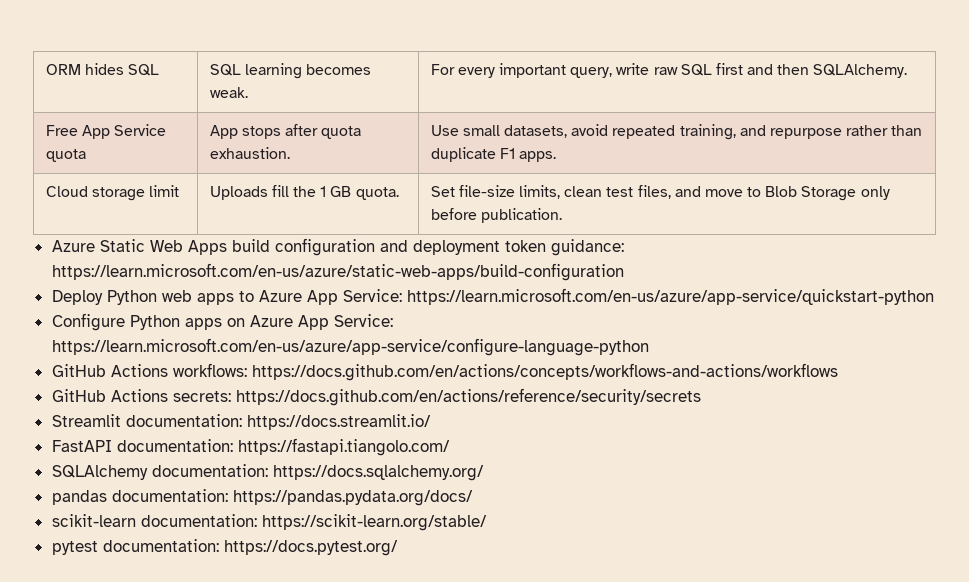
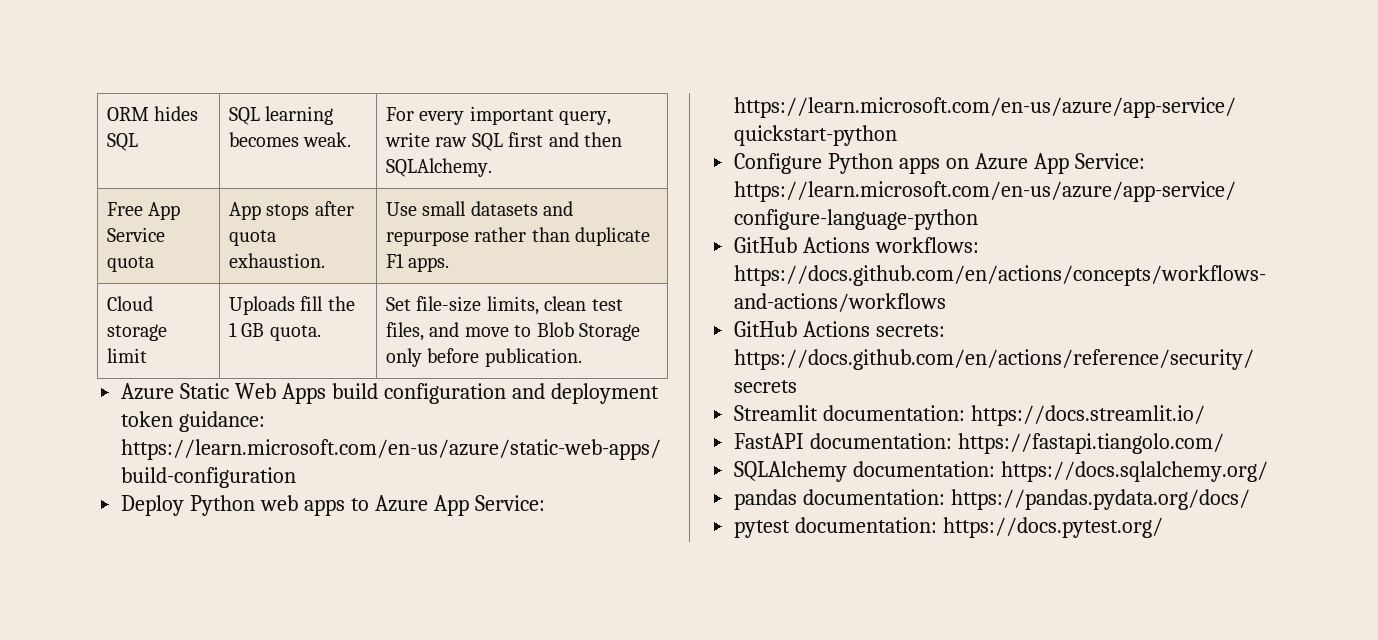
- Free App Service quota | App stops after quota exhaustion. | Use small datasets, avoid repeated training, and repurpose rather than duplicate F1 apps.
+ Free App Service quota | App stops after quota exhaustion. | Use small datasets and repurpose rather than duplicate F1 apps.
- scikit-learn documentation: https://scikit-learn.org/stable/

